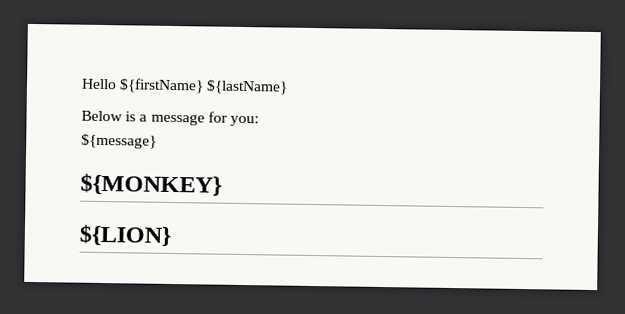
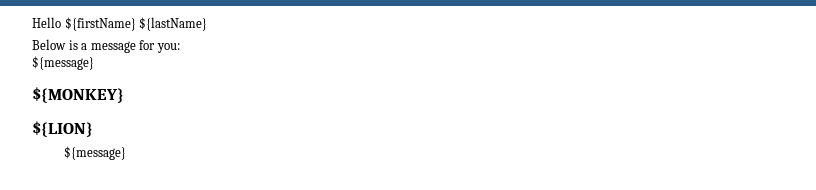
  ${LION}
+ ${message}

